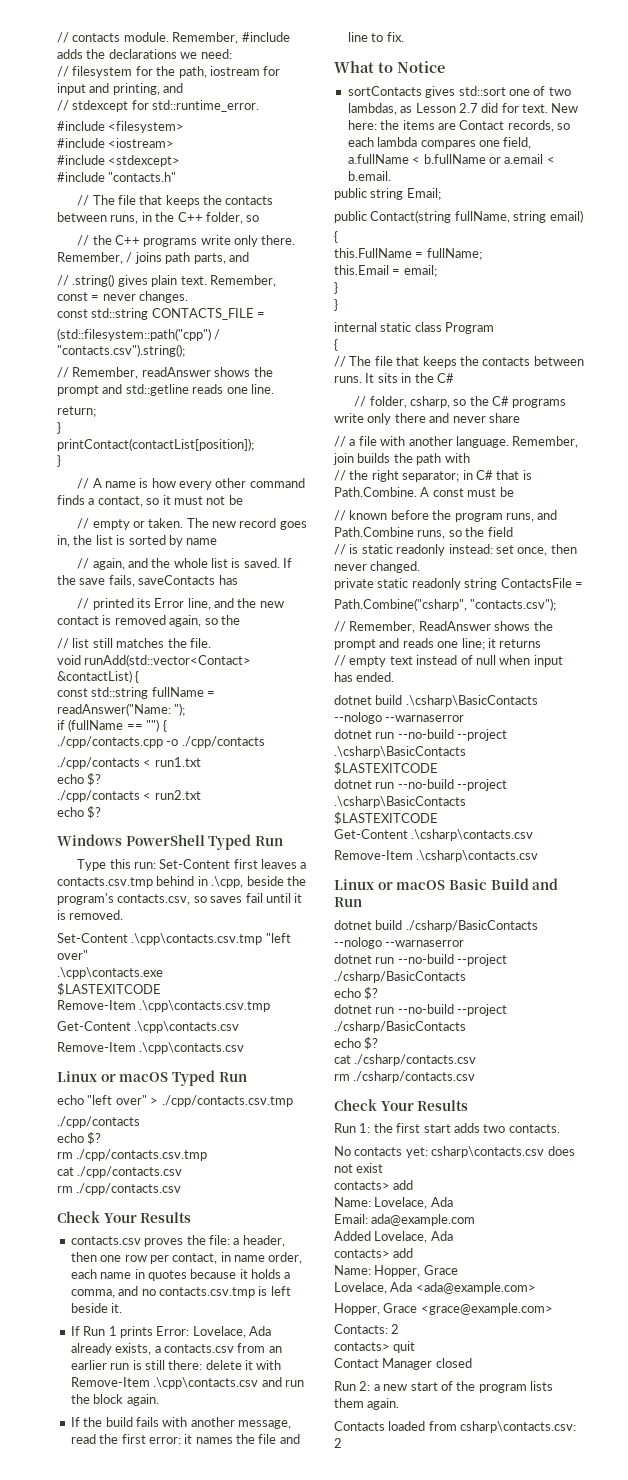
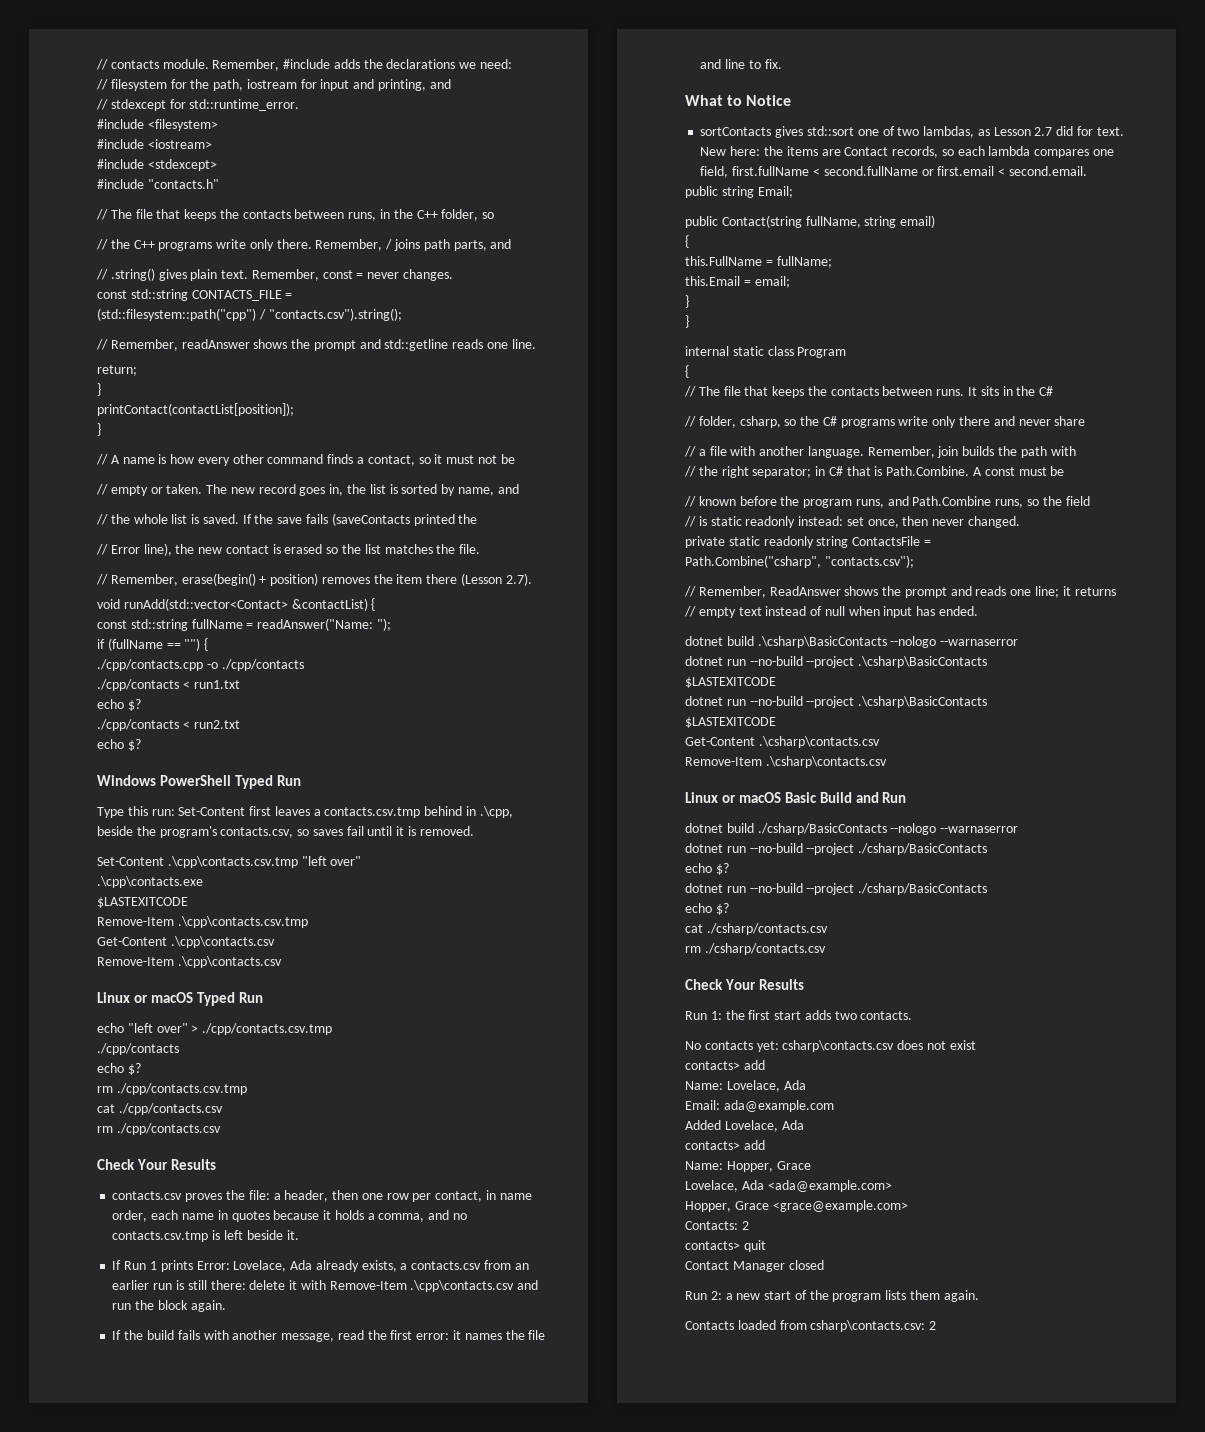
- The new record goes in, the list is sorted by name
- // again, and the whole list is saved.
+ The new record goes in, the list is sorted by name, and
+ // the whole list is saved.
- If the save fails, saveContacts has
- // printed its Error line, and the new contact is removed again, so the
- // list still matches the file.
+ If the save fails (saveContacts printed the
+ // Error line), the new contact is erased so the list matches the file.
+ // Remember, erase(begin() + position) removes the item there (Lesson 2.7).
- New here: the items are Contact records, so each lambda compares one field, a.fullName < b.fullName or a.email < b.email.
+ New here: the items are Contact records, so each lambda compares one field, first.fullName < second.fullName or first.email < second.email.

